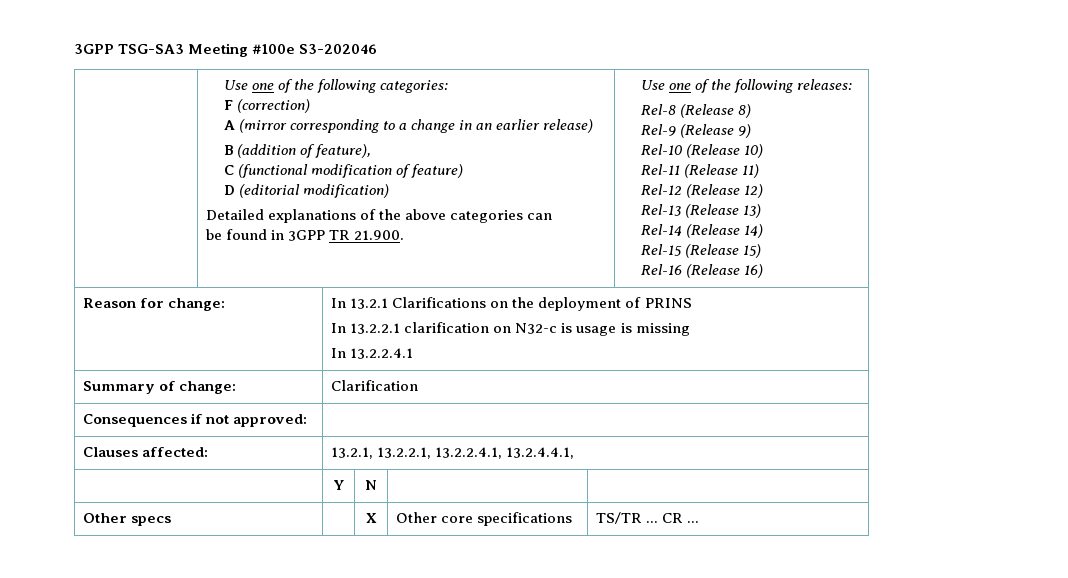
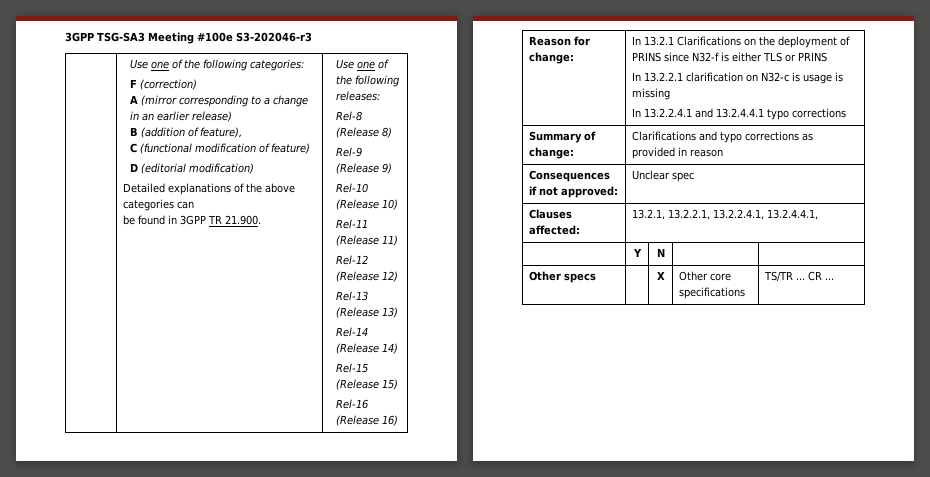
- 3GPP TSG-SA3 Meeting #100e S3-202046
+ 3GPP TSG-SA3 Meeting #100e S3-202046-r3
- Reason for change: | In 13.2.1 Clarifications on the deployment of PRINS
+ Reason for change: | In 13.2.1 Clarifications on the deployment of PRINS since N32-f is either TLS or PRINS
  In 13.2.2.1 clarification on N32-c is usage is missing
- In 13.2.2.4.1
+ In 13.2.2.4.1 and 13.2.4.4.1 typo corrections
- Summary of change: | Clarification
+ Summary of change: | Clarifications and typo corrections as provided in reason
- Consequences if not approved: |
+ Consequences if not approved: | Unclear spec

